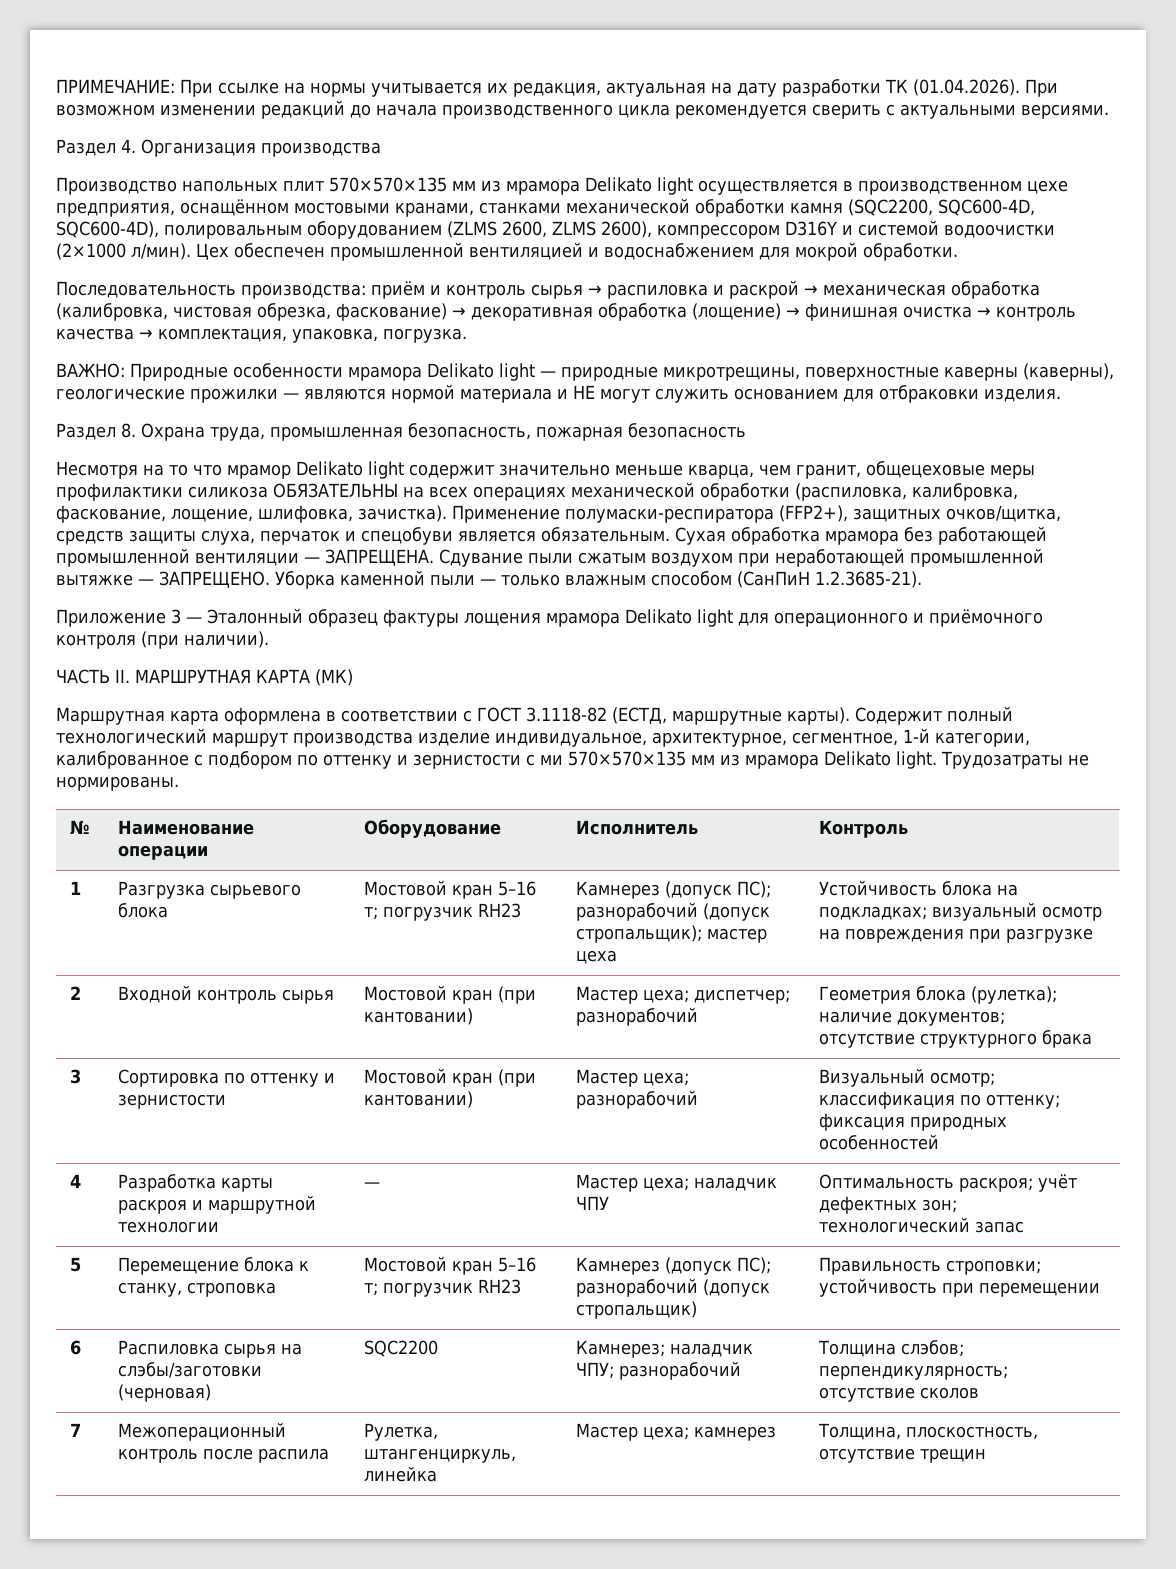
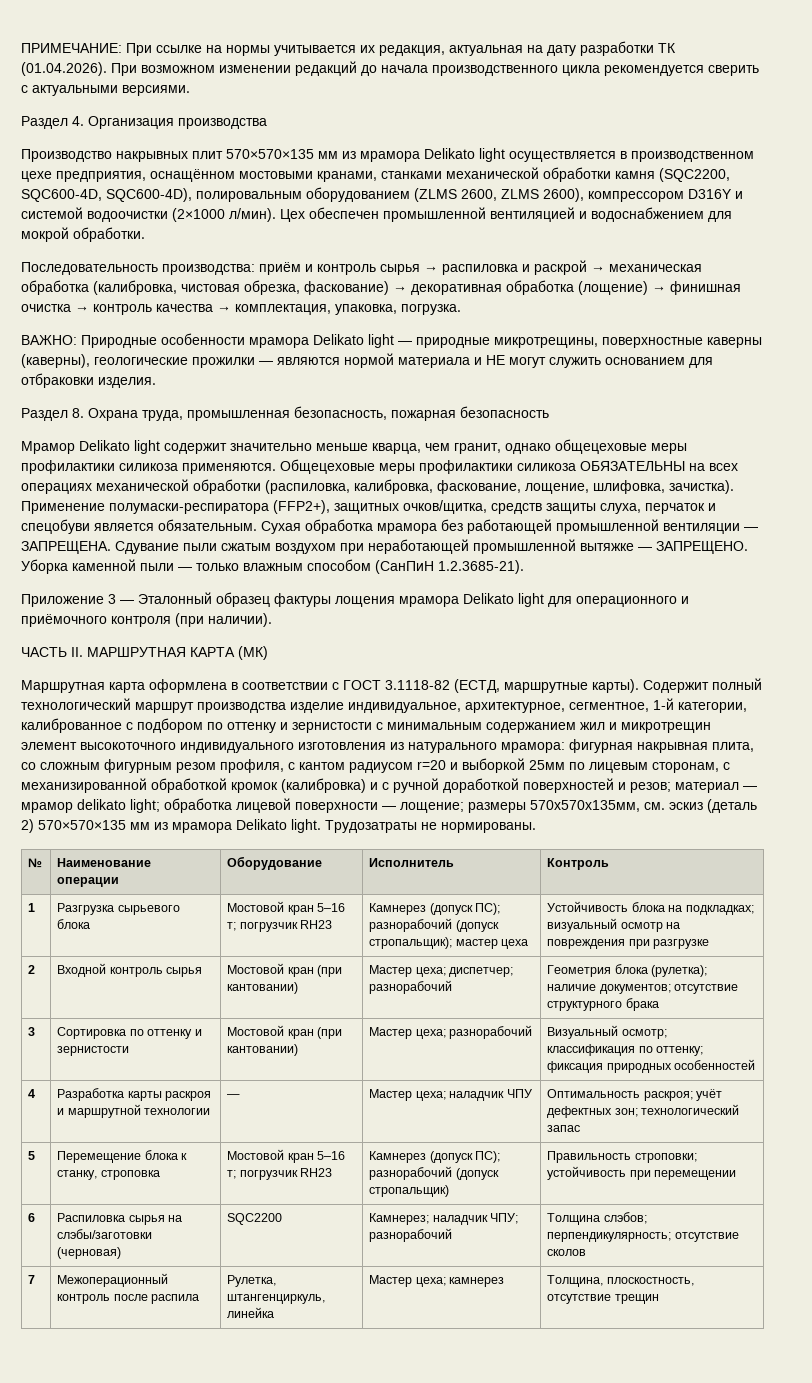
- Производство напольных плит 570×570×135 мм из мрамора Delikato light осуществляется в производственном цехе предприятия, оснащённом мостовыми кранами, станками механической обработки камня (SQC2200, SQC600-4D, SQC600-4D), полировальным оборудованием (ZLMS 2600, ZLMS 2600), компрессором D316Y и системой водоочистки (2×1000 л/мин).
+ Производство накрывных плит 570×570×135 мм из мрамора Delikato light осуществляется в производственном цехе предприятия, оснащённом мостовыми кранами, станками механической обработки камня (SQC2200, SQC600-4D, SQC600-4D), полировальным оборудованием (ZLMS 2600, ZLMS 2600), компрессором D316Y и системой водоочистки (2×1000 л/мин).
- Несмотря на то что мрамор Delikato light содержит значительно меньше кварца, чем гранит, общецеховые меры профилактики силикоза ОБЯЗАТЕЛЬНЫ на всех операциях механической обработки (распиловка, калибровка, фаскование, лощение, шлифовка, зачистка).
+ Мрамор Delikato light содержит значительно меньше кварца, чем гранит, однако общецеховые меры профилактики силикоза применяются. Общецеховые меры профилактики силикоза ОБЯЗАТЕЛЬНЫ на всех операциях механической обработки (распиловка, калибровка, фаскование, лощение, шлифовка, зачистка).
- Содержит полный технологический маршрут производства изделие индивидуальное, архитектурное, сегментное, 1-й категории, калиброванное с подбором по оттенку и зернистости с ми 570×570×135 мм из мрамора Delikato light.
+ Содержит полный технологический маршрут производства изделие индивидуальное, архитектурное, сегментное, 1-й категории, калиброванное с подбором по оттенку и зернистости с минимальным содержанием жил и микротрещин элемент высокоточного индивидуального изготовления из натурального мрамора: фигурная накрывная плита, со сложным фигурным резом профиля, с кантом радиусом r=20 и выборкой 25мм по лицевым сторонам, с механизированной обработкой кромок (калибровка) и с ручной доработкой поверхностей и резов; материал — мрамор delikato light; обработка лицевой поверхности — лощение; размеры 570х570х135мм, см. эскиз (деталь 2) 570×570×135 мм из мрамора Delikato light.

